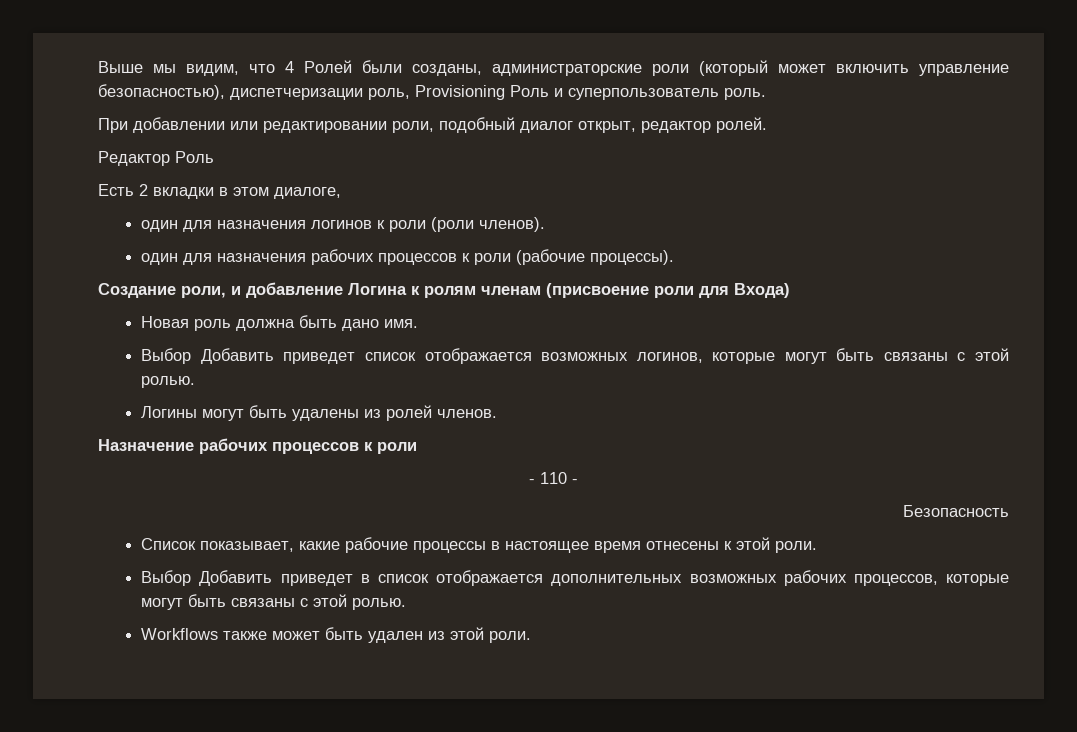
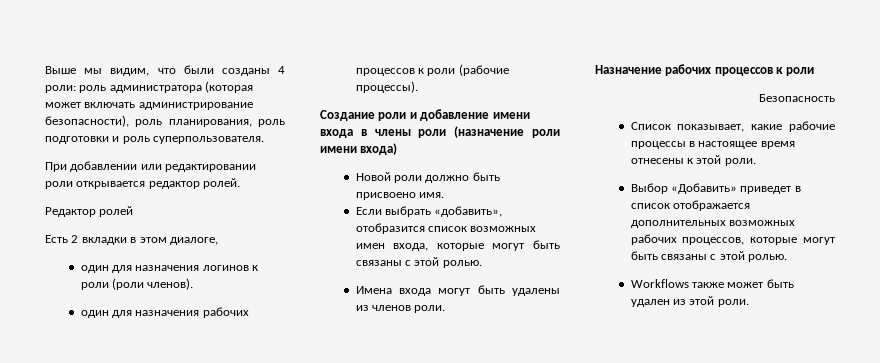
- Выше мы видим, что 4 Ролей были созданы, администраторские роли (который может включить управление безопасностью), диспетчеризации роль, Provisioning Роль и суперпользователь роль.
+ Выше мы видим, что были созданы 4 роли: роль администратора (которая может включать администрирование безопасности), роль планирования, роль подготовки и роль суперпользователя.
- При добавлении или редактировании роли, подобный диалог открыт, редактор ролей.
+ При добавлении или редактировании роли открывается редактор ролей.
- Редактор Роль
+ Редактор ролей
- Создание роли, и добавление Логина к ролям членам (присвоение роли для Входа)
- Новая роль должна быть дано имя.
- Выбор Добавить приведет список отображается возможных логинов, которые могут быть связаны с этой ролью.
- Логины могут быть удалены из ролей членов.
+ Создание роли и добавление имени входа в члены роли (назначение роли имени входа)
+ Новой роли должно быть присвоено имя.
+ Если выбрать «добавить», отобразится список возможных имен входа, которые могут быть связаны с этой ролью.
+ Имена входа могут быть удалены из членов роли.
- - 110 -
- Выбор Добавить приведет в список отображается дополнительных возможных рабочих процессов, которые могут быть связаны с этой ролью.
+ Выбор «Добавить» приведет в список отображается дополнительных возможных рабочих процессов, которые могут быть связаны с этой ролью.

